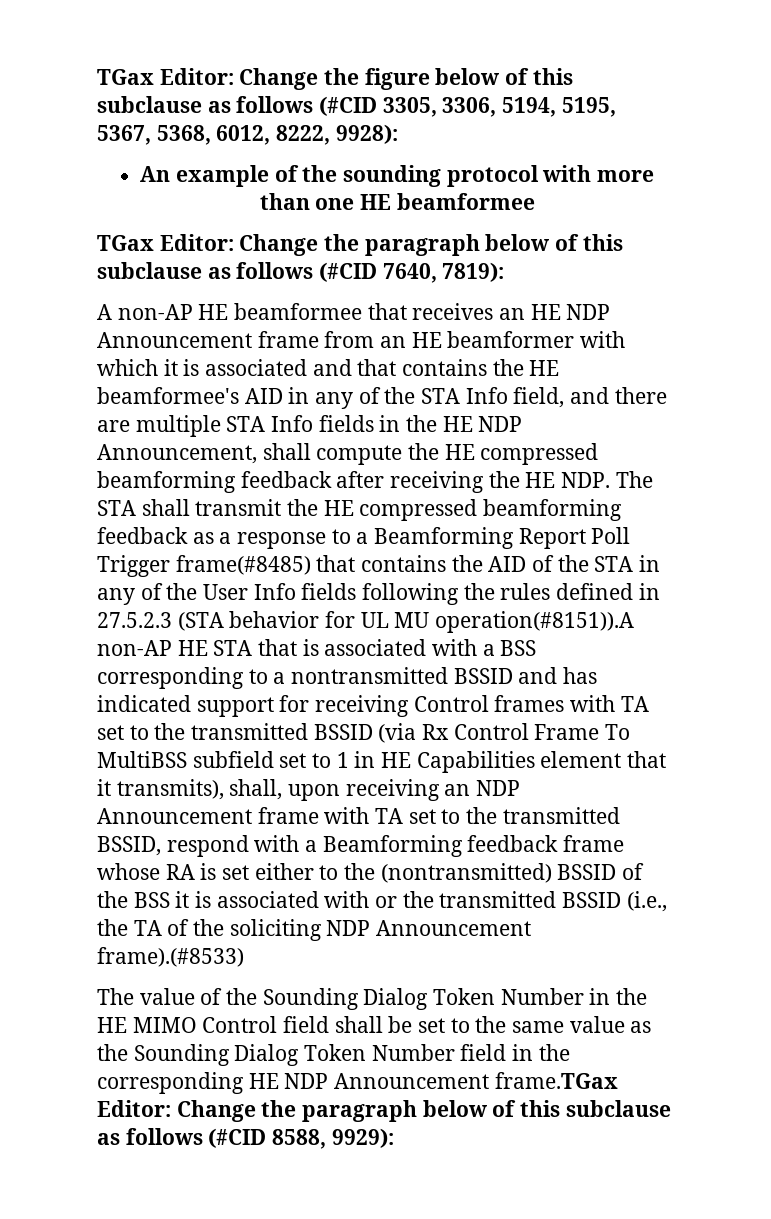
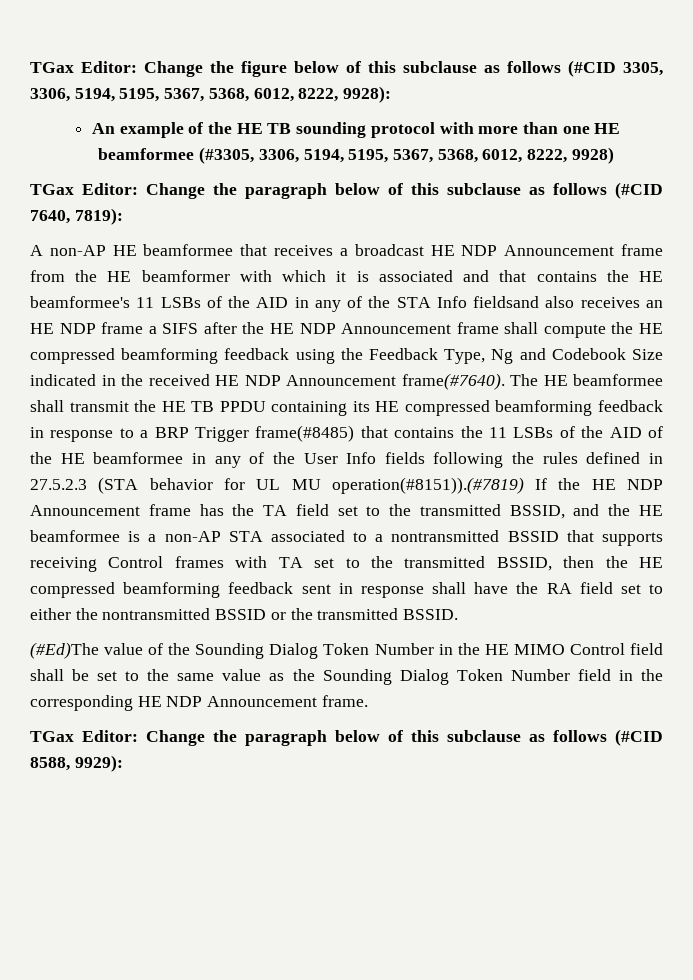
- An example of the sounding protocol with more than one HE beamformee
+ An example of the HE TB sounding protocol with more than one HE beamformee (#3305, 3306, 5194, 5195, 5367, 5368, 6012, 8222, 9928)
- A non-AP HE beamformee that receives an HE NDP Announcement frame from an HE beamformer with which it is associated and that contains the HE beamformee's AID in any of the STA Info field, and there are multiple STA Info fields in the HE NDP Announcement, shall compute the HE compressed beamforming feedback after receiving the HE NDP. The STA shall transmit the HE compressed beamforming feedback as a response to a Beamforming Report Poll Trigger frame(#8485) that contains the AID of the STA in any of the User Info fields following the rules defined in 27.5.2.3 (STA behavior for UL MU operation(#8151)).A non-AP HE STA that is associated with a BSS corresponding to a nontransmitted BSSID and has indicated support for receiving Control frames with TA set to the transmitted BSSID (via Rx Control Frame To MultiBSS subfield set to 1 in HE Capabilities element that it transmits), shall, upon receiving an NDP Announcement frame with TA set to the transmitted BSSID, respond with a Beamforming feedback frame whose RA is set either to the (nontransmitted) BSSID of the BSS it is associated with or the transmitted BSSID (i.e., the TA of the soliciting NDP Announcement frame).(#8533)
- The value of the Sounding Dialog Token Number in the HE MIMO Control field shall be set to the same value as the Sounding Dialog Token Number field in the corresponding HE NDP Announcement frame.TGax Editor:
+ A non-AP HE beamformee that receives a broadcast HE NDP Announcement frame from the HE beamformer with which it is associated and that contains the HE beamformee's 11 LSBs of the AID in any of the STA Info fieldsand also receives an HE NDP frame a SIFS after the HE NDP Announcement frame shall compute the HE compressed beamforming feedback using the Feedback Type, Ng and Codebook Size indicated in the received HE NDP Announcement frame(#7640). The HE beamformee shall transmit the HE TB PPDU containing its HE compressed beamforming feedback in response to a BRP Trigger frame(#8485) that contains the 11 LSBs of the AID of the HE beamformee in any of the User Info fields following the rules defined in 27.5.2.3 (STA behavior for UL MU operation(#8151)).(#7819) If the HE NDP Announcement frame has the TA field set to the transmitted BSSID, and the HE beamformee is a non-AP STA associated to a nontransmitted BSSID that supports receiving Control frames with TA set to the transmitted BSSID, then the HE compressed beamforming feedback sent in response shall have the RA field set to either the nontransmitted BSSID or the transmitted BSSID.
+ (#Ed)The value of the Sounding Dialog Token Number in the HE MIMO Control field shall be set to the same value as the Sounding Dialog Token Number field in the corresponding HE NDP Announcement frame.
+ TGax Editor:

